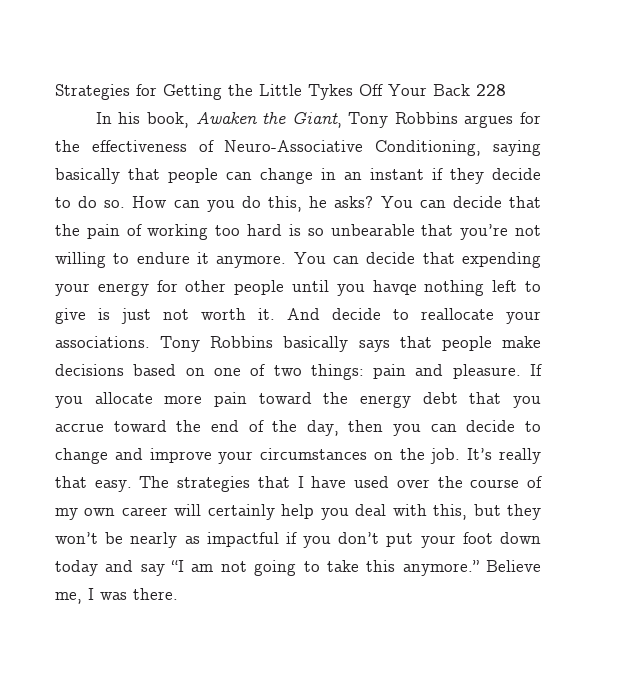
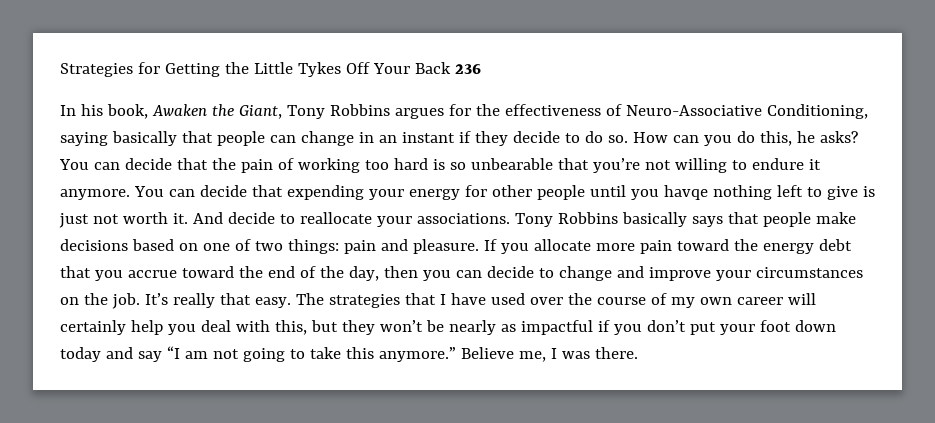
- Strategies for Getting the Little Tykes Off Your Back 228
+ Strategies for Getting the Little Tykes Off Your Back 236

